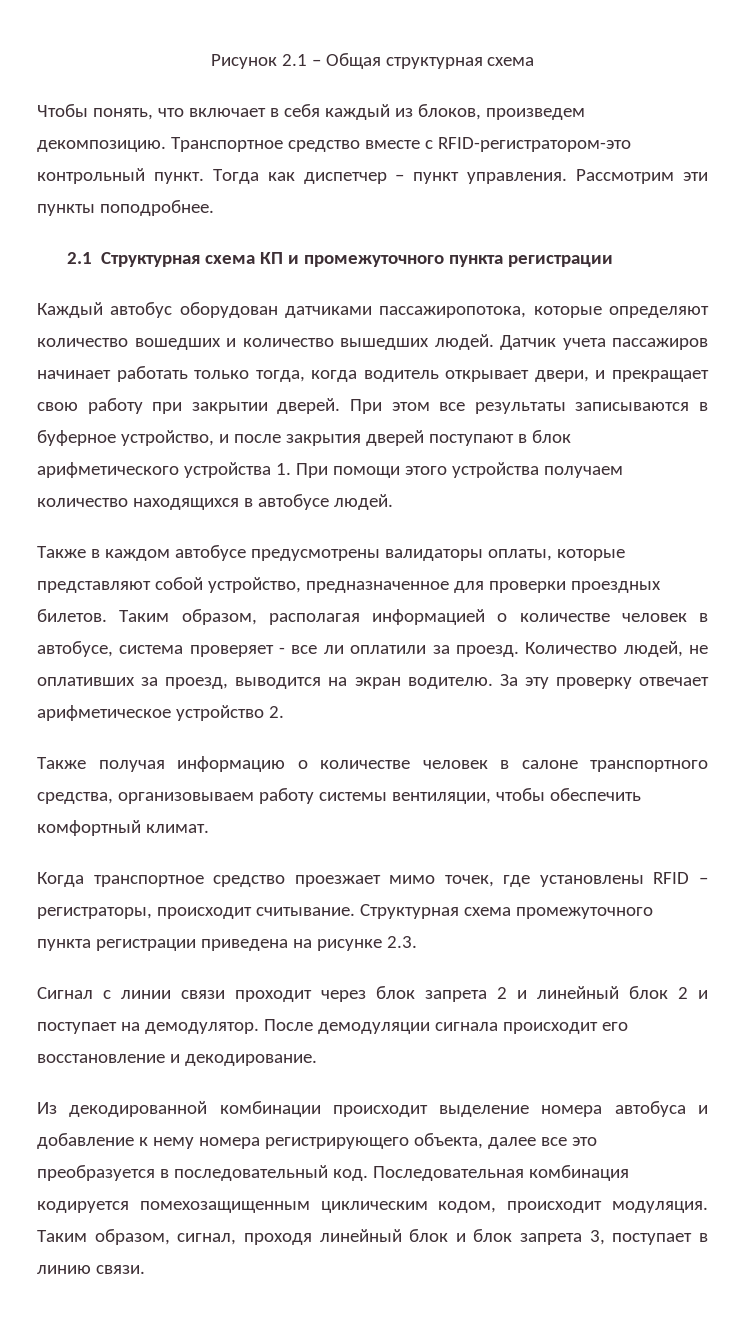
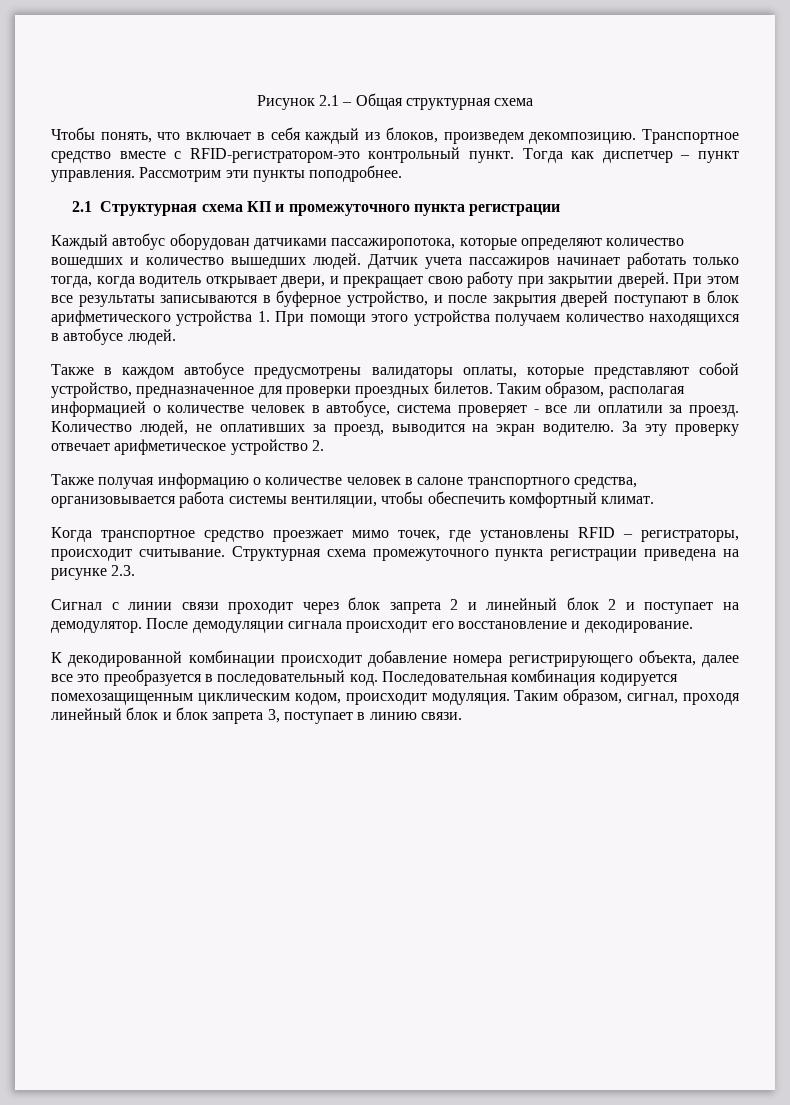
- Также получая информацию о количестве человек в салоне транспортного средства, организовываем работу системы вентиляции, чтобы обеспечить комфортный климат.
+ Также получая информацию о количестве человек в салоне транспортного средства, организовывается работа системы вентиляции, чтобы обеспечить комфортный климат.
- Из декодированной комбинации происходит выделение номера автобуса и добавление к нему номера регистрирующего объекта, далее все это преобразуется в последовательный код.
+ К декодированной комбинации происходит добавление номера регистрирующего объекта, далее все это преобразуется в последовательный код.

